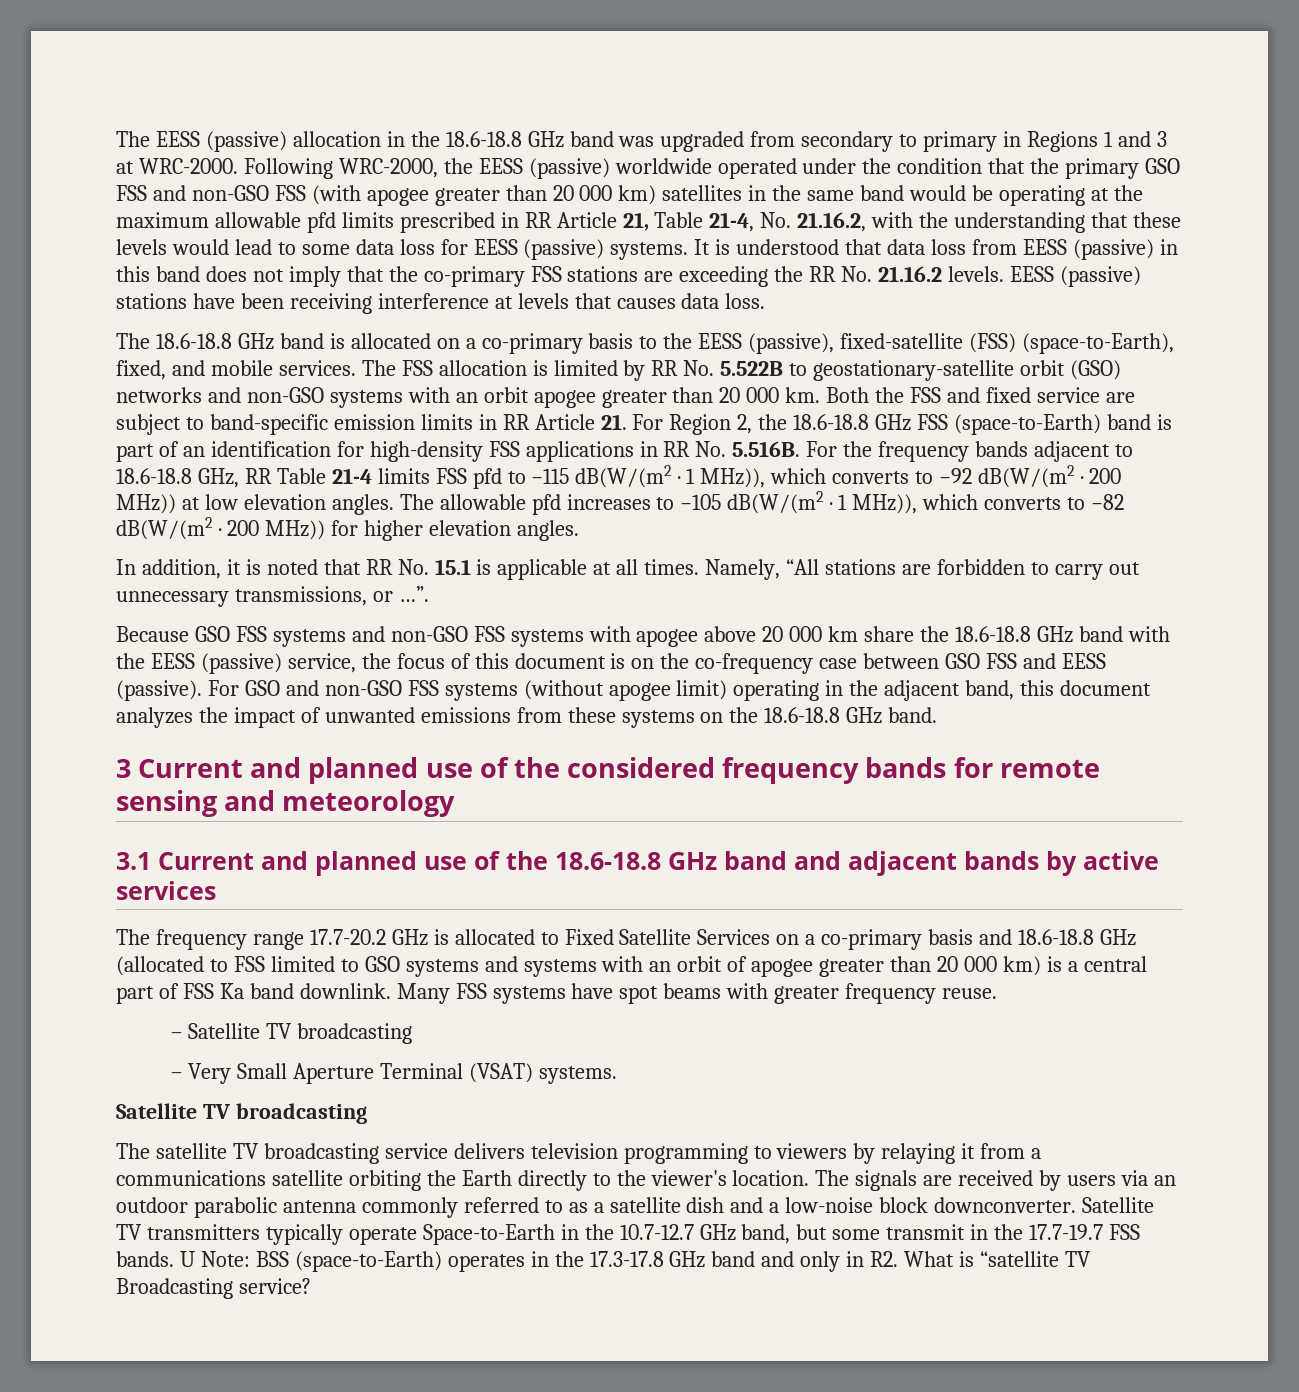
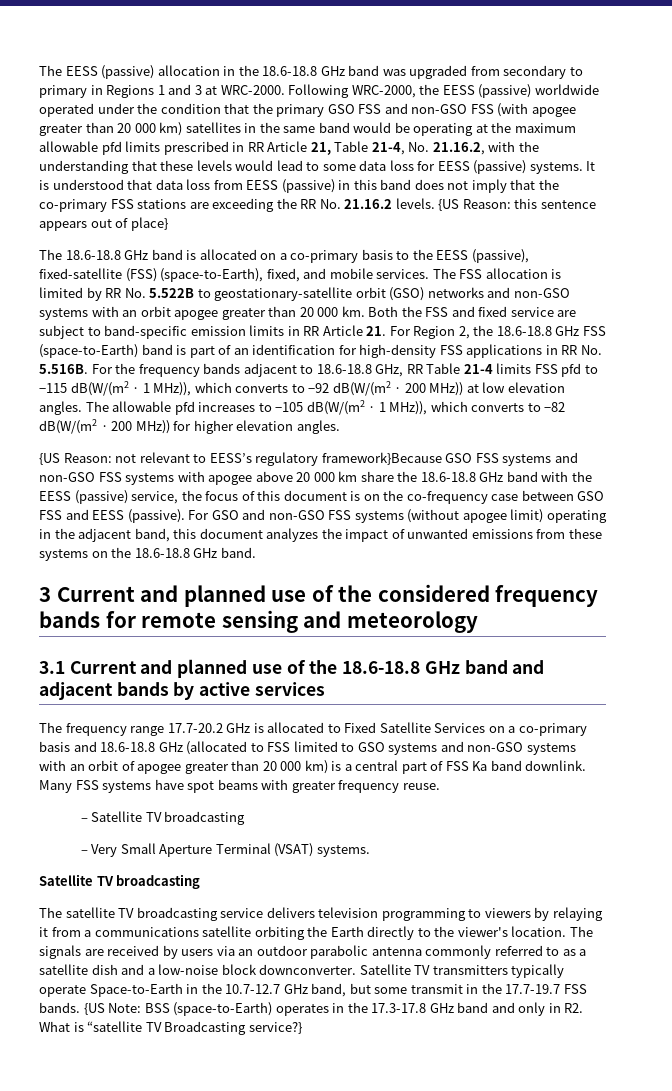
- EESS (passive) stations have been receiving interference at levels that causes data loss.
+ {US Reason: this sentence appears out of place}
- In addition, it is noted that RR No. 15.1 is applicable at all times. Namely, “All stations are forbidden to carry out unnecessary transmissions, or …”.
- Because GSO FSS systems and non-GSO FSS systems with apogee above 20 000 km share the 18.6-18.8 GHz band with the EESS (passive) service, the focus of this document is on the co-frequency case between GSO FSS and EESS (passive).
+ {US Reason: not relevant to EESS’s regulatory framework}Because GSO FSS systems and non-GSO FSS systems with apogee above 20 000 km share the 18.6-18.8 GHz band with the EESS (passive) service, the focus of this document is on the co-frequency case between GSO FSS and EESS (passive).
- The frequency range 17.7-20.2 GHz is allocated to Fixed Satellite Services on a co-primary basis and 18.6-18.8 GHz (allocated to FSS limited to GSO systems and systems with an orbit of apogee greater than 20 000 km) is a central part of FSS Ka band downlink.
+ The frequency range 17.7-20.2 GHz is allocated to Fixed Satellite Services on a co-primary basis and 18.6-18.8 GHz (allocated to FSS limited to GSO systems and non-GSO systems with an orbit of apogee greater than 20 000 km) is a central part of FSS Ka band downlink.
- U Note: BSS (space-to-Earth) operates in the 17.3-17.8 GHz band and only in R2. What is “satellite TV Broadcasting service?
+ {US Note: BSS (space-to-Earth) operates in the 17.3-17.8 GHz band and only in R2. What is “satellite TV Broadcasting service?}

